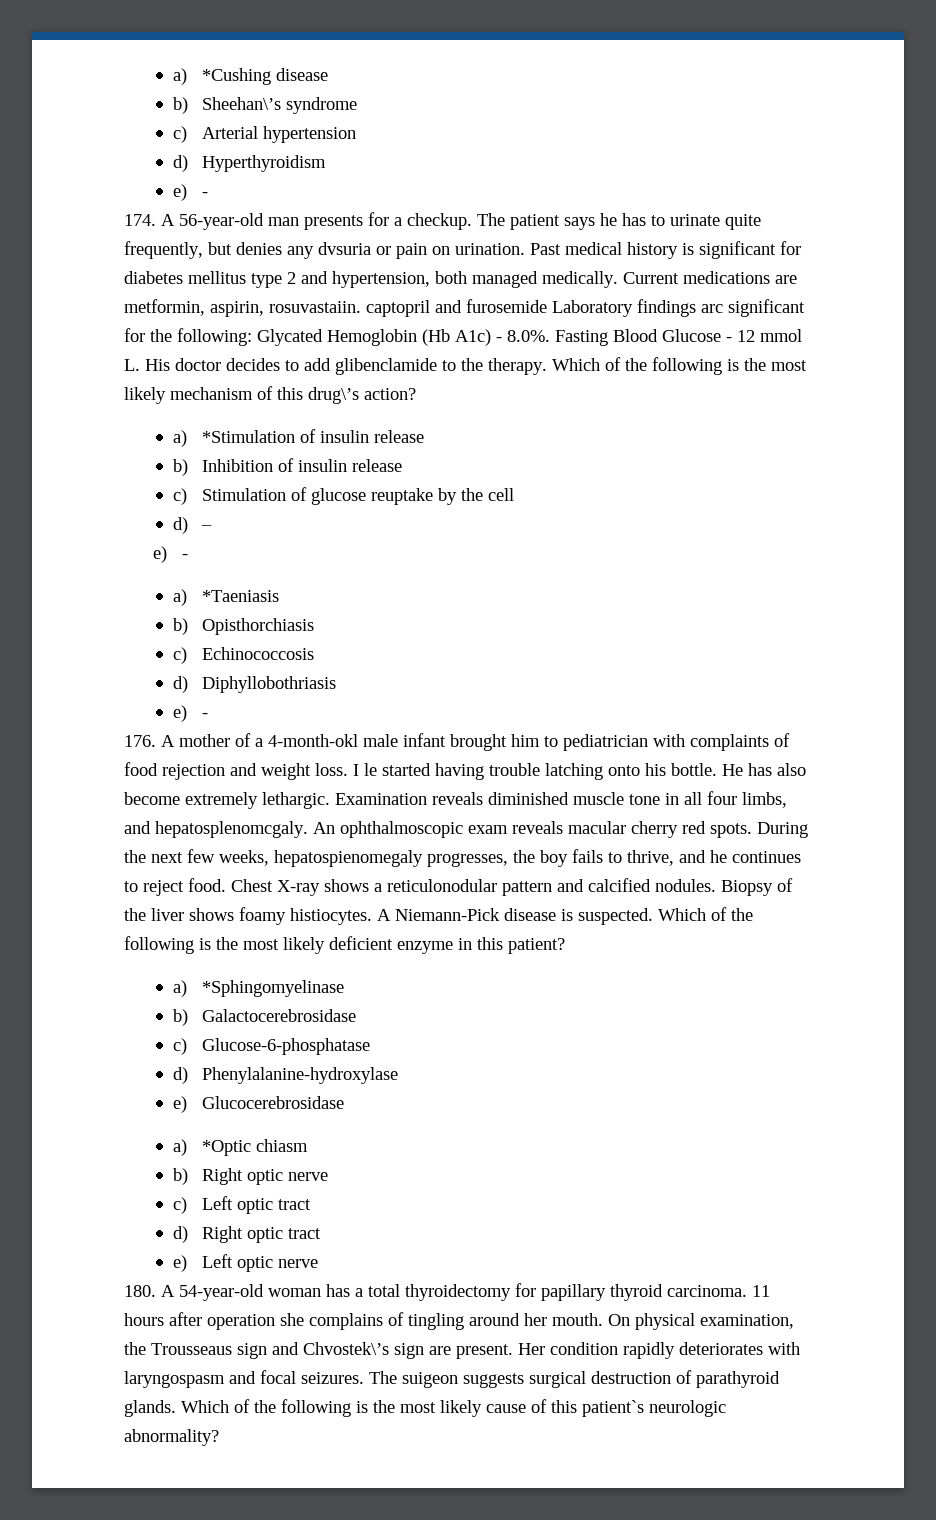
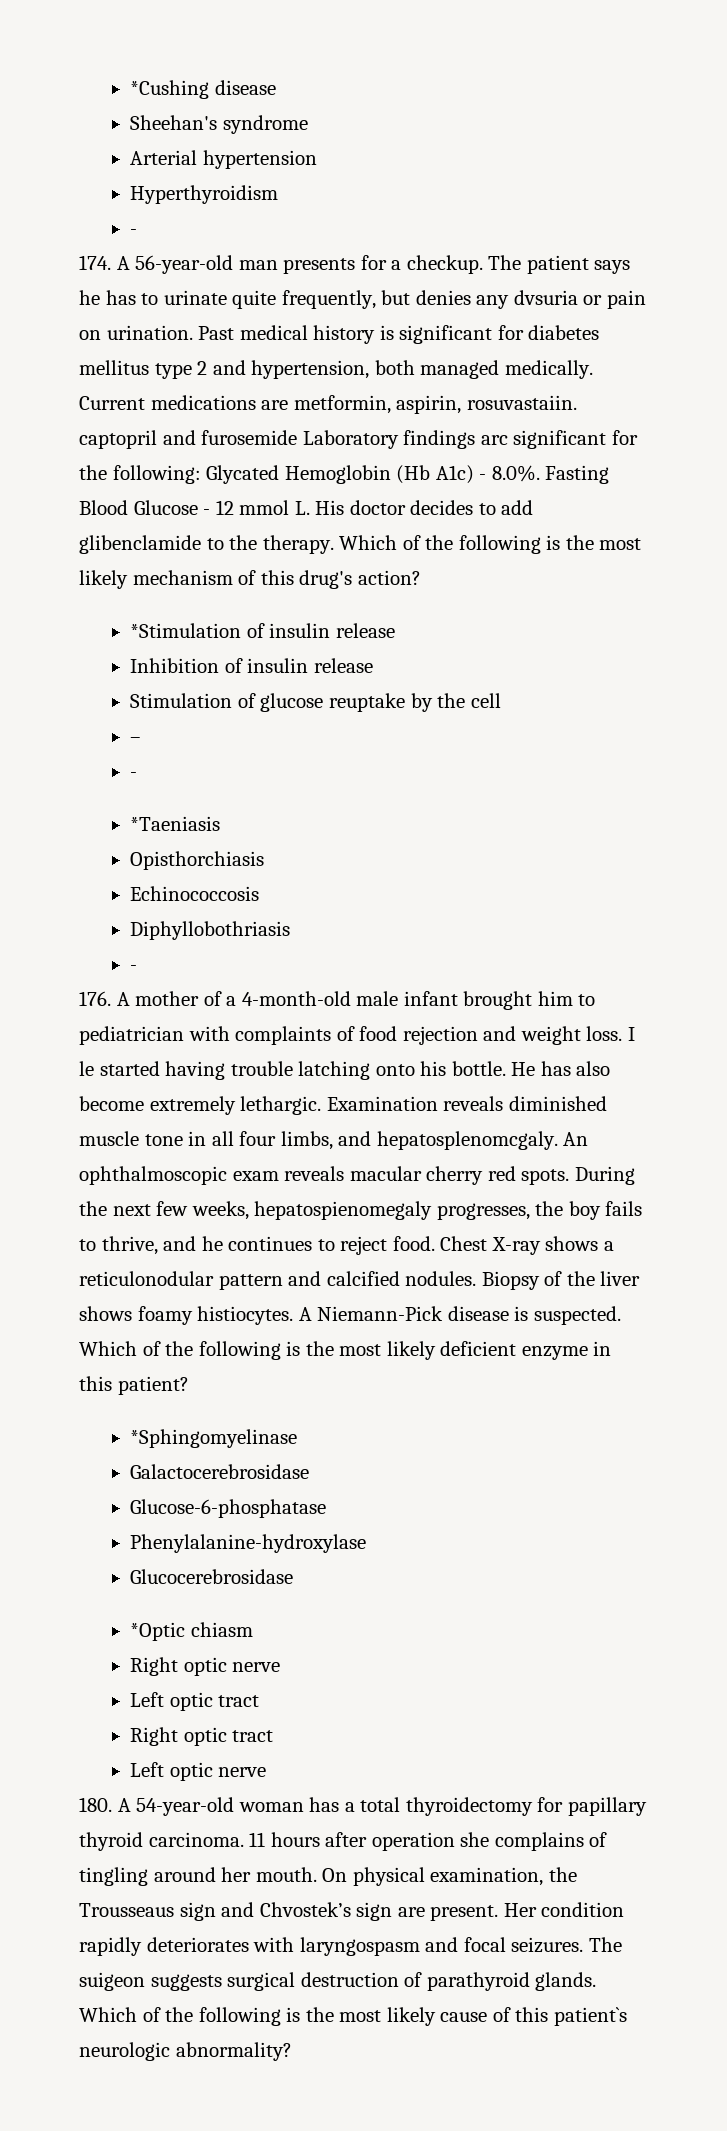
- a) *Cushing disease
+ *Cushing disease
- b) Sheehan\’s syndrome
+ Sheehan's syndrome
- c) Arterial hypertension
+ Arterial hypertension
- d) Hyperthyroidism
- e) -
+ Hyperthyroidism
+ -
- Which of the following is the most likely mechanism of this drug\’s action?
+ Which of the following is the most likely mechanism of this drug's action?
- a) *Stimulation of insulin release
+ *Stimulation of insulin release
- b) Inhibition of insulin release
+ Inhibition of insulin release
- c) Stimulation of glucose reuptake by the cell
- d) –
- e) -
- a) *Taeniasis
+ Stimulation of glucose reuptake by the cell
+ –
+ -
+ *Taeniasis
- b) Opisthorchiasis
+ Opisthorchiasis
- c) Echinococcosis
+ Echinococcosis
- d) Diphyllobothriasis
- e) -
+ Diphyllobothriasis
+ -
- 176. A mother of a 4-month-okl male infant brought him to pediatrician with complaints of food rejection and weight loss.
+ 176. A mother of a 4-month-old male infant brought him to pediatrician with complaints of food rejection and weight loss.
- a) *Sphingomyelinase
+ *Sphingomyelinase
- b) Galactocerebrosidase
+ Galactocerebrosidase
- c) Glucose-6-phosphatase
+ Glucose-6-phosphatase
- d) Phenylalanine-hydroxylase
+ Phenylalanine-hydroxylase
- e) Glucocerebrosidase
+ Glucocerebrosidase
- a) *Optic chiasm
+ *Optic chiasm
- b) Right optic nerve
+ Right optic nerve
- c) Left optic tract
+ Left optic tract
- d) Right optic tract
+ Right optic tract
- e) Left optic nerve
+ Left optic nerve
- On physical examination, the Trousseaus sign and Chvostek\’s sign are present.
+ On physical examination, the Trousseaus sign and Chvostek’s sign are present.

